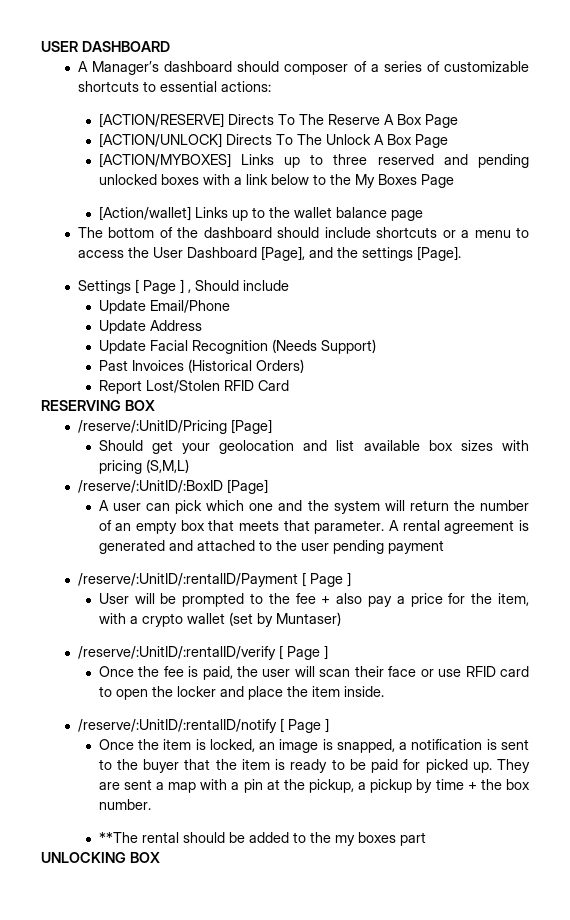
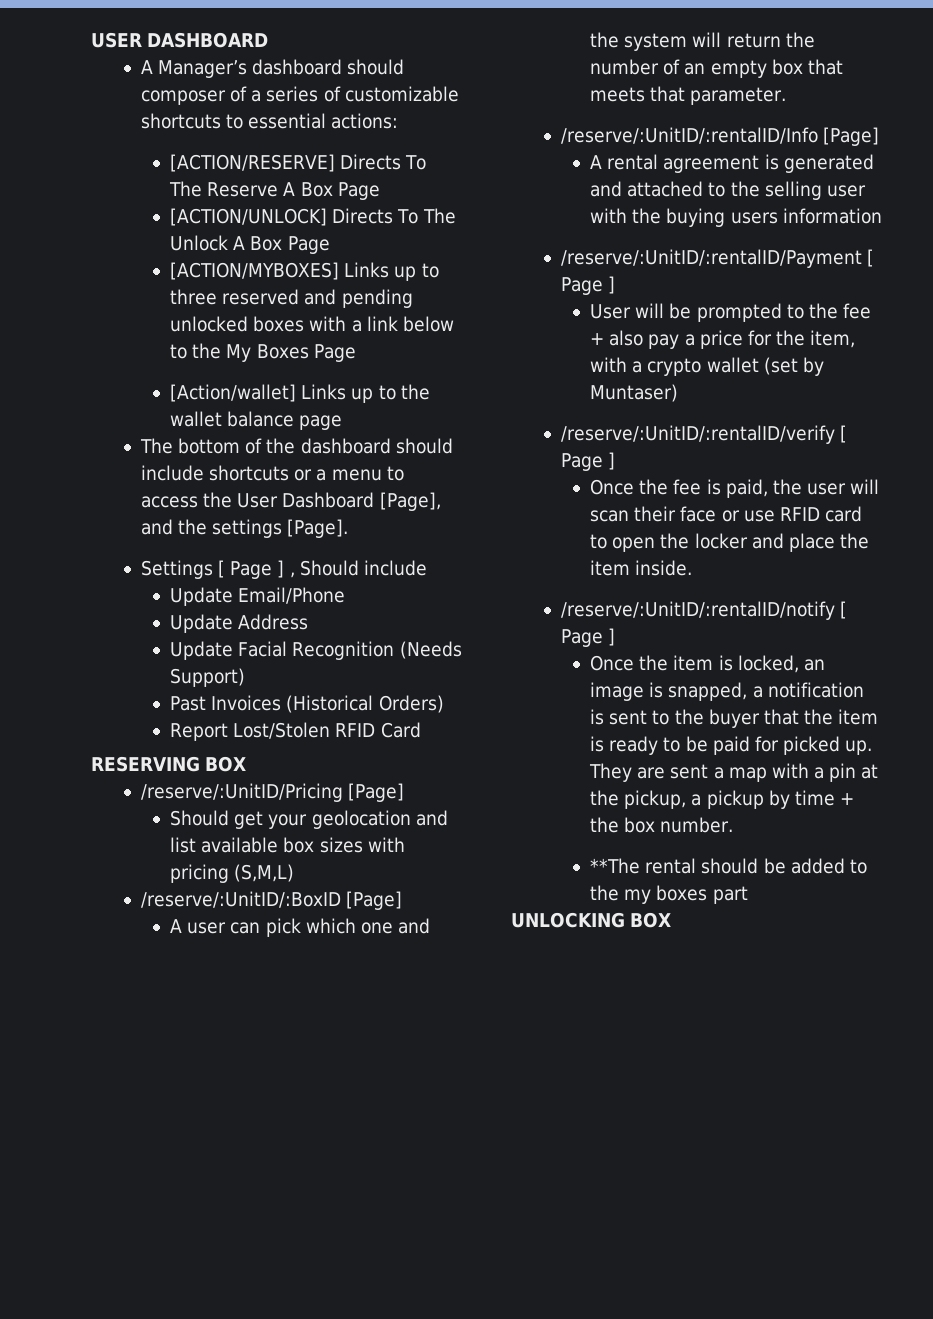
- A user can pick which one and the system will return the number of an empty box that meets that parameter. A rental agreement is generated and attached to the user pending payment
+ A user can pick which one and the system will return the number of an empty box that meets that parameter.
+ /reserve/:UnitID/:rentalID/Info [Page]
+ A rental agreement is generated and attached to the selling user with the buying users information

